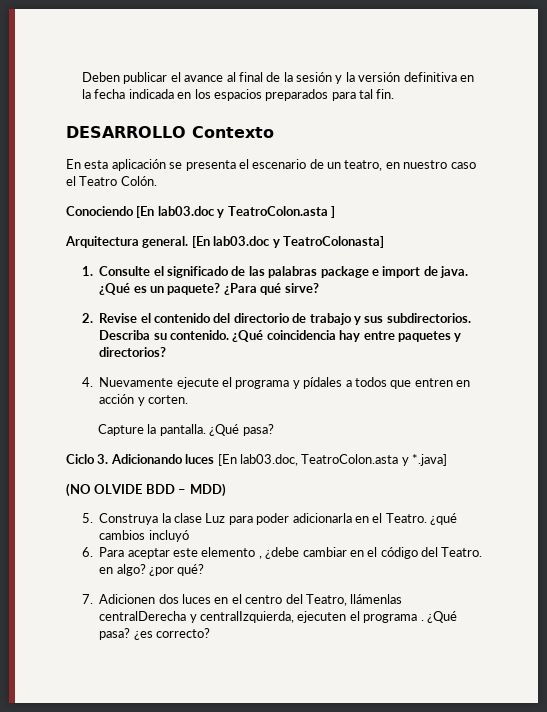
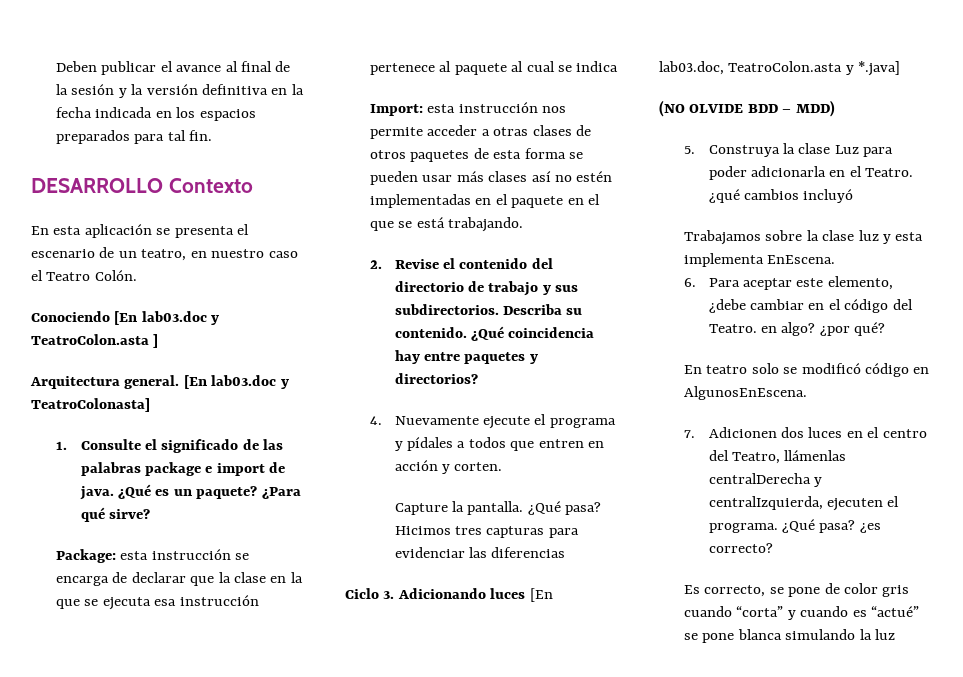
+ Package: esta instrucción se encarga de declarar que la clase en la que se ejecuta esa instrucción pertenece al paquete al cual se indica
+ Import: esta instrucción nos permite acceder a otras clases de otros paquetes de esta forma se pueden usar más clases así no estén implementadas en el paquete en el que se está trabajando.
+ Hicimos tres capturas para evidenciar las diferencias
+ Trabajamos sobre la clase luz y esta implementa EnEscena.
- 6. Para aceptar este elemento , ¿debe cambiar en el código del Teatro. en algo?
+ 6. Para aceptar este elemento, ¿debe cambiar en el código del Teatro. en algo?
+ En teatro solo se modificó código en AlgunosEnEscena.
- 7. Adicionen dos luces en el centro del Teatro, llámenlas centralDerecha y centralIzquierda, ejecuten el programa .
+ 7. Adicionen dos luces en el centro del Teatro, llámenlas centralDerecha y centralIzquierda, ejecuten el programa.
+ Es correcto, se pone de color gris cuando “corta” y cuando es “actué” se pone blanca simulando la luz

